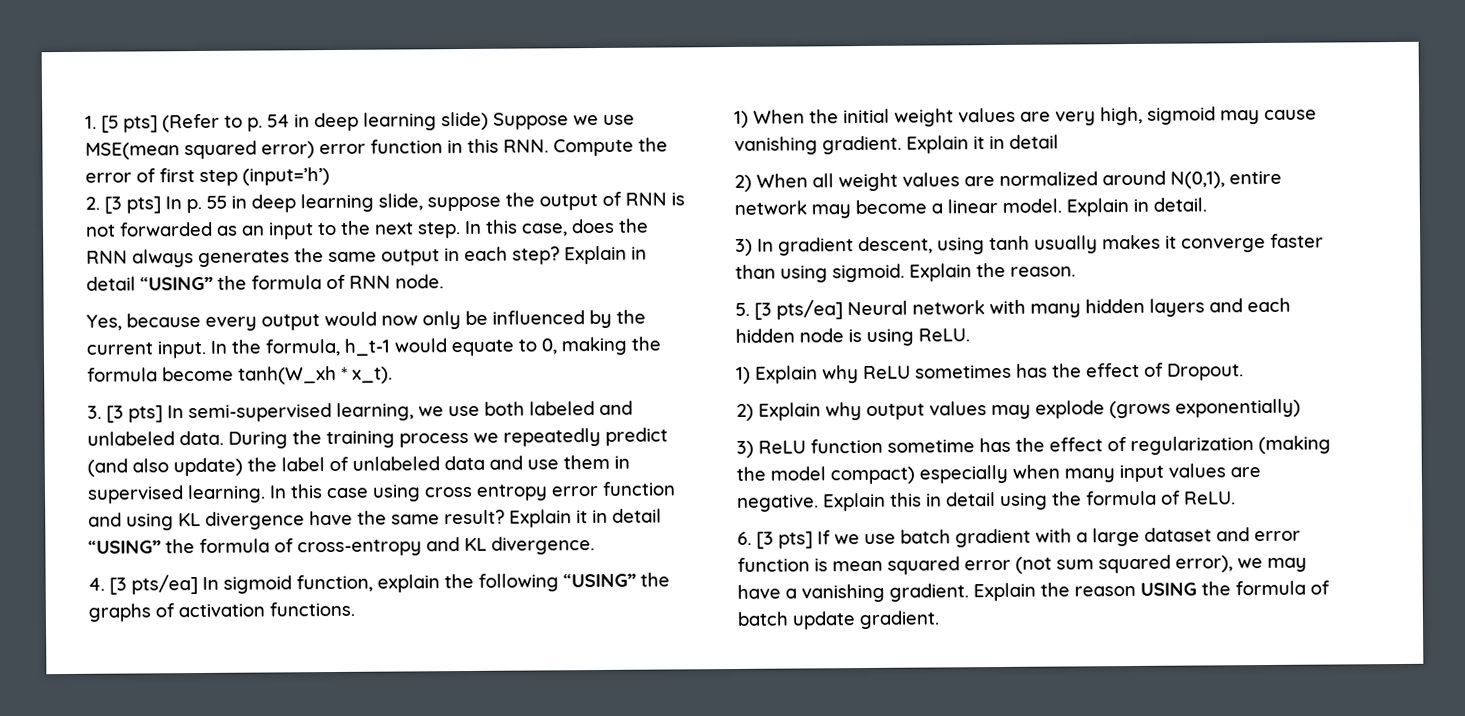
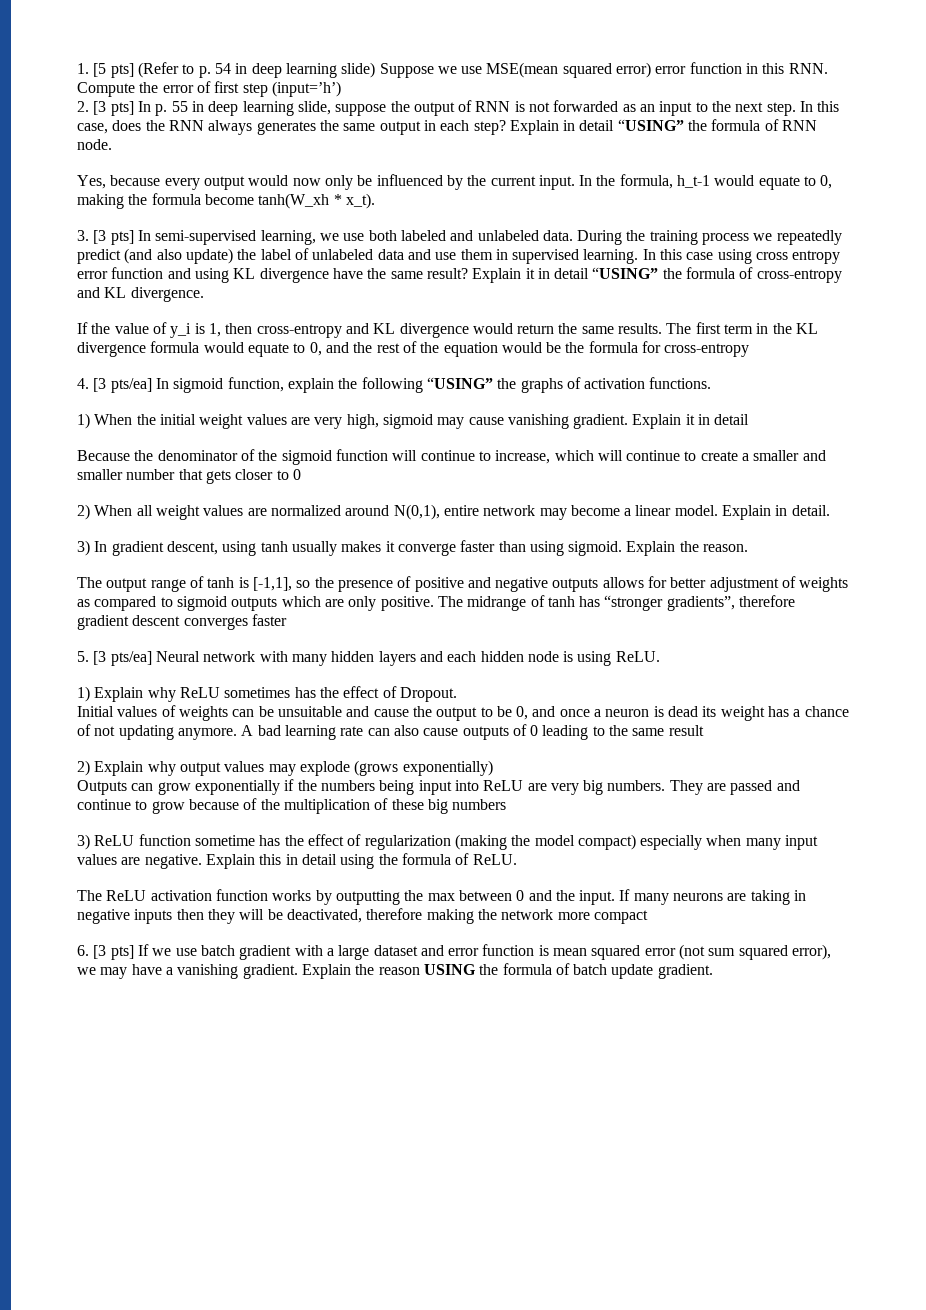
+ If the value of y_i is 1, then cross-entropy and KL divergence would return the same results. The first term in the KL divergence formula would equate to 0, and the rest of the equation would be the formula for cross-entropy
+ Because the denominator of the sigmoid function will continue to increase, which will continue to create a smaller and smaller number that gets closer to 0
+ The output range of tanh is [-1,1], so the presence of positive and negative outputs allows for better adjustment of weights as compared to sigmoid outputs which are only positive. The midrange of tanh has “stronger gradients”, therefore gradient descent converges faster
+ Initial values of weights can be unsuitable and cause the output to be 0, and once a neuron is dead its weight has a chance of not updating anymore. A bad learning rate can also cause outputs of 0 leading to the same result
+ Outputs can grow exponentially if the numbers being input into ReLU are very big numbers. They are passed and continue to grow because of the multiplication of these big numbers
+ The ReLU activation function works by outputting the max between 0 and the input. If many neurons are taking in negative inputs then they will be deactivated, therefore making the network more compact

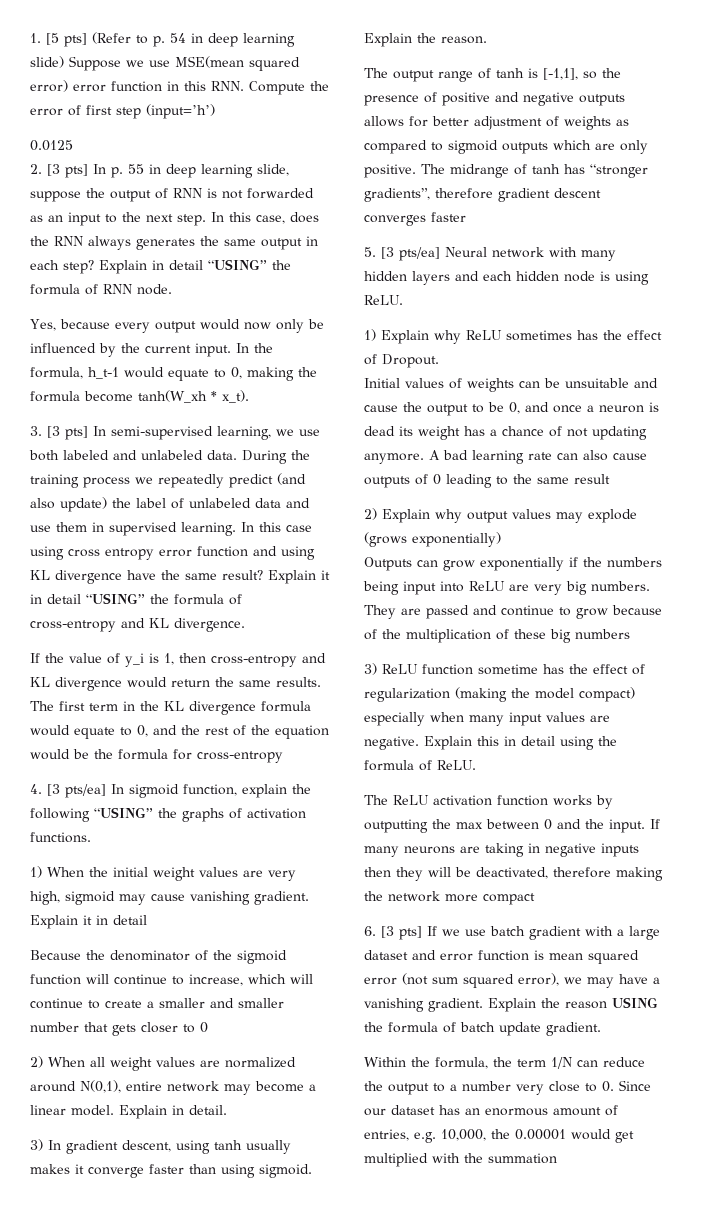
+ 0.0125
+ Within the formula, the term 1/N can reduce the output to a number very close to 0. Since our dataset has an enormous amount of entries, e.g. 10,000, the 0.00001 would get multiplied with the summation

